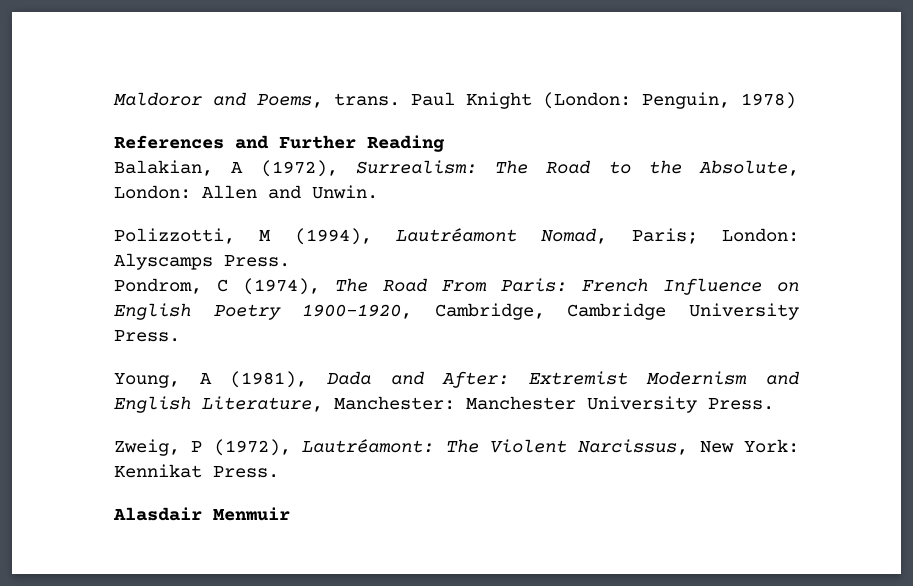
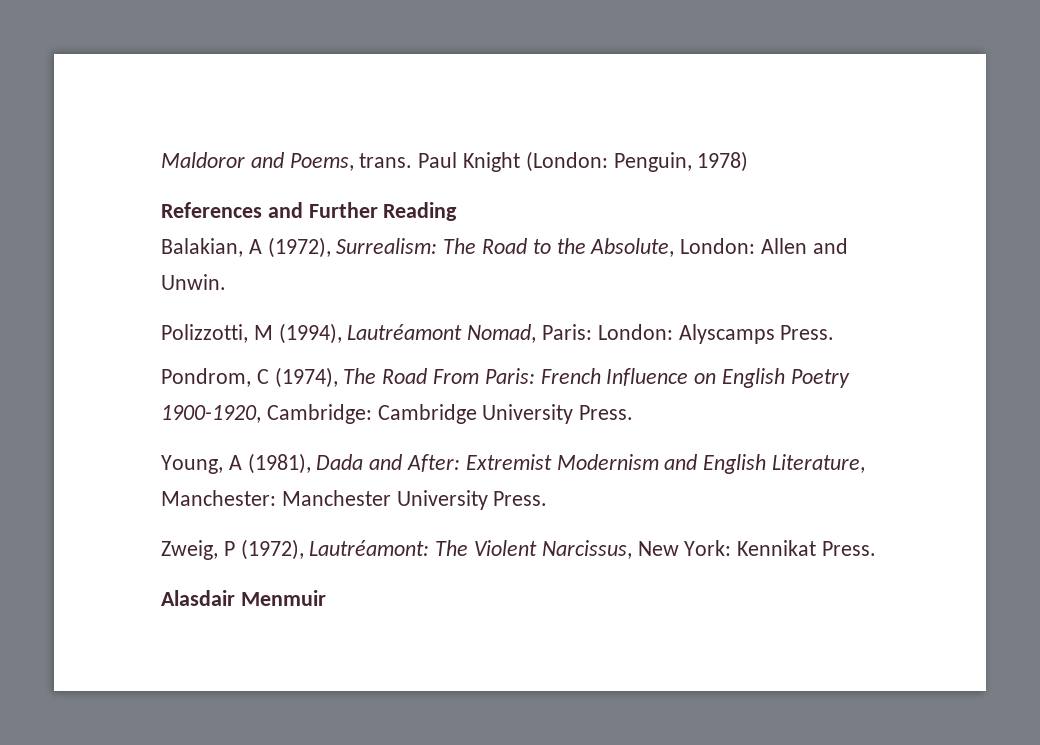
- Polizzotti, M (1994), Lautréamont Nomad, Paris; London: Alyscamps Press.
+ Polizzotti, M (1994), Lautréamont Nomad, Paris: London: Alyscamps Press.
- Pondrom, C (1974), The Road From Paris: French Influence on English Poetry 1900-1920, Cambridge, Cambridge University Press.
+ Pondrom, C (1974), The Road From Paris: French Influence on English Poetry 1900-1920, Cambridge: Cambridge University Press.

